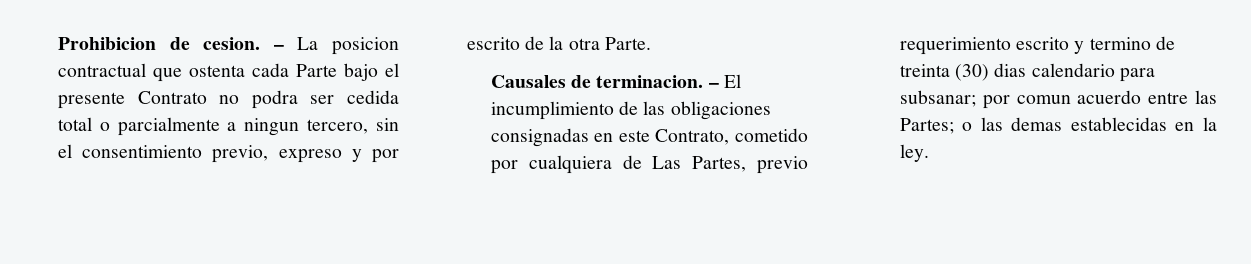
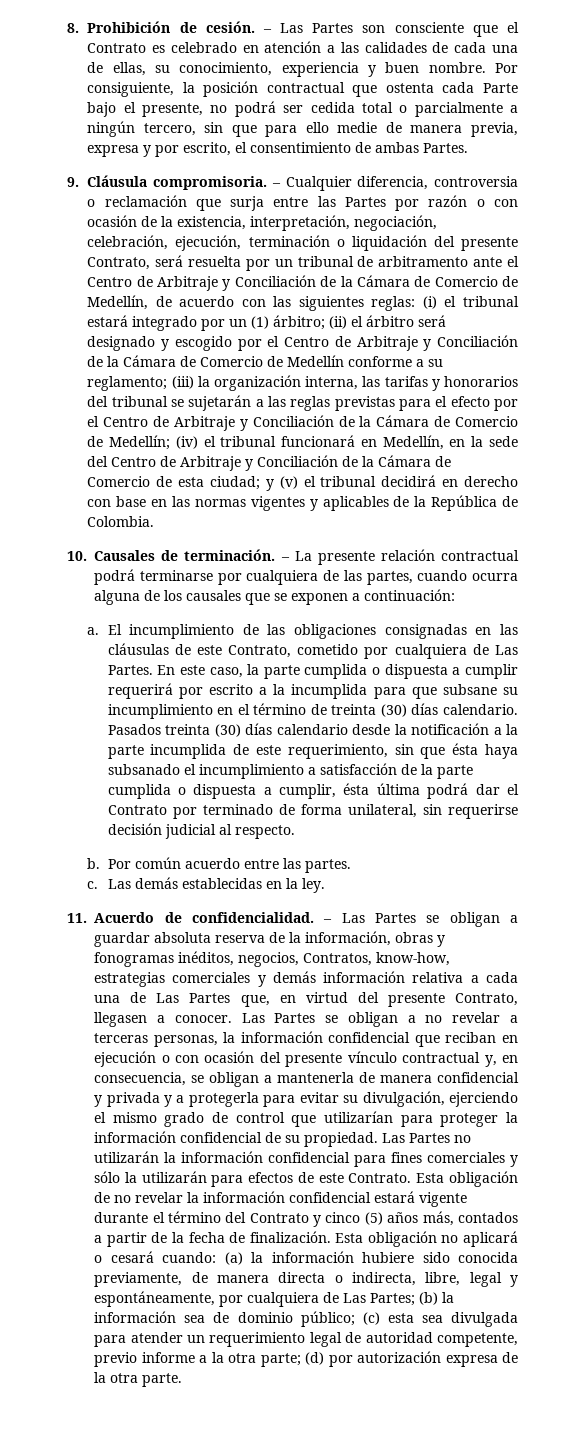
- Prohibicion de cesion. – La posicion contractual que ostenta cada Parte bajo el presente Contrato no podra ser cedida total o parcialmente a ningun tercero, sin el consentimiento previo, expreso y por escrito de la otra Parte.
- Causales de terminacion. – El incumplimiento de las obligaciones consignadas en este Contrato, cometido por cualquiera de Las Partes, previo requerimiento escrito y termino de treinta (30) dias calendario para subsanar; por comun acuerdo entre las Partes; o las demas establecidas en la ley.
+ 8. Prohibición de cesión. – Las Partes son consciente que el Contrato es celebrado en atención a las calidades de cada una de ellas, su conocimiento, experiencia y buen nombre. Por consiguiente, la posición contractual que ostenta cada Parte bajo el presente, no podrá ser cedida total o parcialmente a ningún tercero, sin que para ello medie de manera previa, expresa y por escrito, el consentimiento de ambas Partes.
+ 9. Cláusula compromisoria. – Cualquier diferencia, controversia o reclamación que surja entre las Partes por razón o con ocasión de la existencia, interpretación, negociación, celebración, ejecución, terminación o liquidación del presente Contrato, será resuelta por un tribunal de arbitramento ante el Centro de Arbitraje y Conciliación de la Cámara de Comercio de Medellín, de acuerdo con las siguientes reglas: (i) el tribunal estará integrado por un (1) árbitro; (ii) el árbitro será designado y escogido por el Centro de Arbitraje y Conciliación de la Cámara de Comercio de Medellín conforme a su reglamento; (iii) la organización interna, las tarifas y honorarios del tribunal se sujetarán a las reglas previstas para el efecto por el Centro de Arbitraje y Conciliación de la Cámara de Comercio de Medellín; (iv) el tribunal funcionará en Medellín, en la sede del Centro de Arbitraje y Conciliación de la Cámara de Comercio de esta ciudad; y (v) el tribunal decidirá en derecho con base en las normas vigentes y aplicables de la República de Colombia.
+ 10. Causales de terminación. – La presente relación contractual podrá terminarse por cualquiera de las partes, cuando ocurra alguna de los causales que se exponen a continuación:
+ a. El incumplimiento de las obligaciones consignadas en las cláusulas de este Contrato, cometido por cualquiera de Las Partes. En este caso, la parte cumplida o dispuesta a cumplir requerirá por escrito a la incumplida para que subsane su incumplimiento en el término de treinta (30) días calendario. Pasados treinta (30) días calendario desde la notificación a la parte incumplida de este requerimiento, sin que ésta haya subsanado el incumplimiento a satisfacción de la parte cumplida o dispuesta a cumplir, ésta última podrá dar el Contrato por terminado de forma unilateral, sin requerirse decisión judicial al respecto.
+ b. Por común acuerdo entre las partes.
+ c. Las demás establecidas en la ley.
+ 11. Acuerdo de confidencialidad. – Las Partes se obligan a guardar absoluta reserva de la información, obras y fonogramas inéditos, negocios, Contratos, know-how, estrategias comerciales y demás información relativa a cada una de Las Partes que, en virtud del presente Contrato, llegasen a conocer. Las Partes se obligan a no revelar a terceras personas, la información confidencial que reciban en ejecución o con ocasión del presente vínculo contractual y, en consecuencia, se obligan a mantenerla de manera confidencial y privada y a protegerla para evitar su divulgación, ejerciendo el mismo grado de control que utilizarían para proteger la información confidencial de su propiedad. Las Partes no utilizarán la información confidencial para fines comerciales y sólo la utilizarán para efectos de este Contrato. Esta obligación de no revelar la información confidencial estará vigente durante el término del Contrato y cinco (5) años más, contados a partir de la fecha de finalización. Esta obligación no aplicará o cesará cuando: (a) la información hubiere sido conocida previamente, de manera directa o indirecta, libre, legal y espontáneamente, por cualquiera de Las Partes; (b) la información sea de dominio público; (c) esta sea divulgada para atender un requerimiento legal de autoridad competente, previo informe a la otra parte; (d) por autorización expresa de la otra parte.

